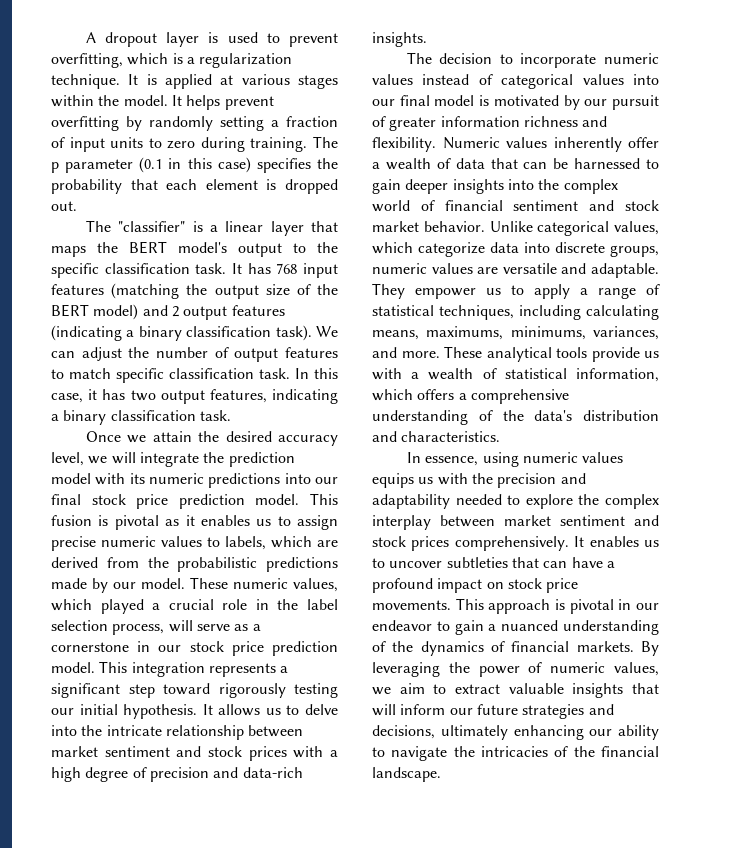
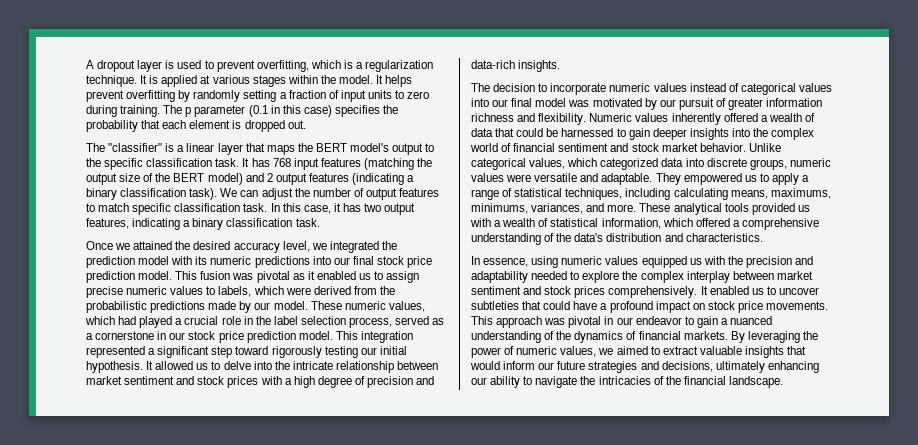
- Once we attain the desired accuracy level, we will integrate the prediction model with its numeric predictions into our final stock price prediction model.
+ Once we attained the desired accuracy level, we integrated the prediction model with its numeric predictions into our final stock price prediction model.
- This fusion is pivotal as it enables us to assign precise numeric values to labels, which are derived from the probabilistic predictions made by our model.
+ This fusion was pivotal as it enabled us to assign precise numeric values to labels, which were derived from the probabilistic predictions made by our model.
- These numeric values, which played a crucial role in the label selection process, will serve as a cornerstone in our stock price prediction model.
+ These numeric values, which had played a crucial role in the label selection process, served as a cornerstone in our stock price prediction model.
- This integration represents a significant step toward rigorously testing our initial hypothesis.
+ This integration represented a significant step toward rigorously testing our initial hypothesis.
- It allows us to delve into the intricate relationship between market sentiment and stock prices with a high degree of precision and data-rich insights.
+ It allowed us to delve into the intricate relationship between market sentiment and stock prices with a high degree of precision and data-rich insights.
- The decision to incorporate numeric values instead of categorical values into our final model is motivated by our pursuit of greater information richness and flexibility.
+ The decision to incorporate numeric values instead of categorical values into our final model was motivated by our pursuit of greater information richness and flexibility.
- Numeric values inherently offer a wealth of data that can be harnessed to gain deeper insights into the complex world of financial sentiment and stock market behavior.
+ Numeric values inherently offered a wealth of data that could be harnessed to gain deeper insights into the complex world of financial sentiment and stock market behavior.
- Unlike categorical values, which categorize data into discrete groups, numeric values are versatile and adaptable.
+ Unlike categorical values, which categorized data into discrete groups, numeric values were versatile and adaptable.
- They empower us to apply a range of statistical techniques, including calculating means, maximums, minimums, variances, and more.
+ They empowered us to apply a range of statistical techniques, including calculating means, maximums, minimums, variances, and more.
- These analytical tools provide us with a wealth of statistical information, which offers a comprehensive understanding of the data's distribution and characteristics.
+ These analytical tools provided us with a wealth of statistical information, which offered a comprehensive understanding of the data's distribution and characteristics.
- In essence, using numeric values equips us with the precision and adaptability needed to explore the complex interplay between market sentiment and stock prices comprehensively.
+ In essence, using numeric values equipped us with the precision and adaptability needed to explore the complex interplay between market sentiment and stock prices comprehensively.
- It enables us to uncover subtleties that can have a profound impact on stock price movements.
+ It enabled us to uncover subtleties that could have a profound impact on stock price movements.
- This approach is pivotal in our endeavor to gain a nuanced understanding of the dynamics of financial markets.
+ This approach was pivotal in our endeavor to gain a nuanced understanding of the dynamics of financial markets.
- By leveraging the power of numeric values, we aim to extract valuable insights that will inform our future strategies and decisions, ultimately enhancing our ability to navigate the intricacies of the financial landscape.
+ By leveraging the power of numeric values, we aimed to extract valuable insights that would inform our future strategies and decisions, ultimately enhancing our ability to navigate the intricacies of the financial landscape.

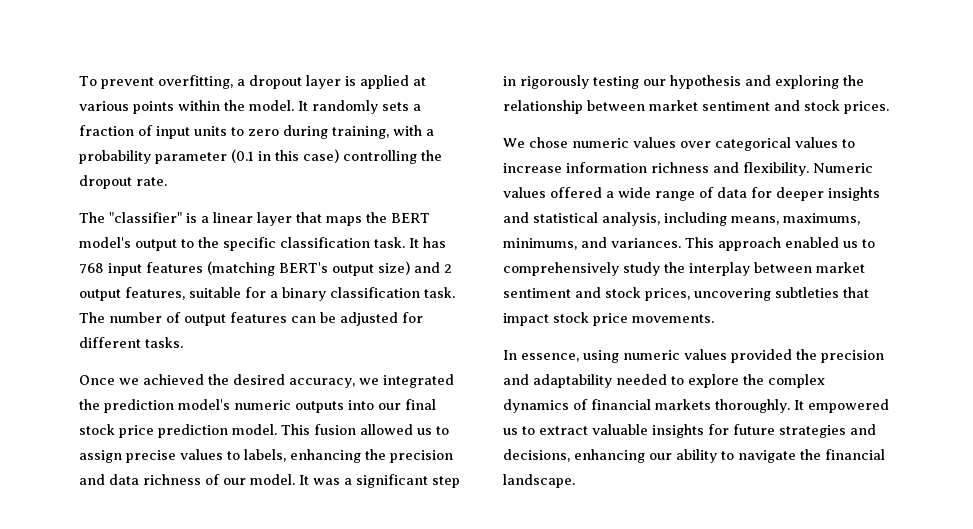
- A dropout layer is used to prevent overfitting, which is a regularization technique. It is applied at various stages within the model.
+ To prevent overfitting, a dropout layer is applied at various points within the model.
- It helps prevent overfitting by randomly setting a fraction of input units to zero during training. The p parameter (0.1 in this case) specifies the probability that each element is dropped out.
+ It randomly sets a fraction of input units to zero during training, with a probability parameter (0.1 in this case) controlling the dropout rate.
- It has 768 input features (matching the output size of the BERT model) and 2 output features (indicating a binary classification task). We can adjust the number of output features to match specific classification task. In this case, it has two output features, indicating a binary classification task.
+ It has 768 input features (matching BERT's output size) and 2 output features, suitable for a binary classification task. The number of output features can be adjusted for different tasks.
- Once we attained the desired accuracy level, we integrated the prediction model with its numeric predictions into our final stock price prediction model.
+ Once we achieved the desired accuracy, we integrated the prediction model's numeric outputs into our final stock price prediction model.
- This fusion was pivotal as it enabled us to assign precise numeric values to labels, which were derived from the probabilistic predictions made by our model. These numeric values, which had played a crucial role in the label selection process, served as a cornerstone in our stock price prediction model. This integration represented a significant step toward rigorously testing our initial hypothesis. It allowed us to delve into the intricate relationship between market sentiment and stock prices with a high degree of precision and data-rich insights.
- The decision to incorporate numeric values instead of categorical values into our final model was motivated by our pursuit of greater information richness and flexibility.
+ This fusion allowed us to assign precise values to labels, enhancing the precision and data richness of our model. It was a significant step in rigorously testing our hypothesis and exploring the relationship between market sentiment and stock prices.
+ We chose numeric values over categorical values to increase information richness and flexibility.
- Numeric values inherently offered a wealth of data that could be harnessed to gain deeper insights into the complex world of financial sentiment and stock market behavior. Unlike categorical values, which categorized data into discrete groups, numeric values were versatile and adaptable. They empowered us to apply a range of statistical techniques, including calculating means, maximums, minimums, variances, and more. These analytical tools provided us with a wealth of statistical information, which offered a comprehensive understanding of the data's distribution and characteristics.
+ Numeric values offered a wide range of data for deeper insights and statistical analysis, including means, maximums, minimums, and variances. This approach enabled us to comprehensively study the interplay between market sentiment and stock prices, uncovering subtleties that impact stock price movements.
- In essence, using numeric values equipped us with the precision and adaptability needed to explore the complex interplay between market sentiment and stock prices comprehensively. It enabled us to uncover subtleties that could have a profound impact on stock price movements. This approach was pivotal in our endeavor to gain a nuanced understanding of the dynamics of financial markets. By leveraging the power of numeric values, we aimed to extract valuable insights that would inform our future strategies and decisions, ultimately enhancing our ability to navigate the intricacies of the financial landscape.
+ In essence, using numeric values provided the precision and adaptability needed to explore the complex dynamics of financial markets thoroughly. It empowered us to extract valuable insights for future strategies and decisions, enhancing our ability to navigate the financial landscape.

